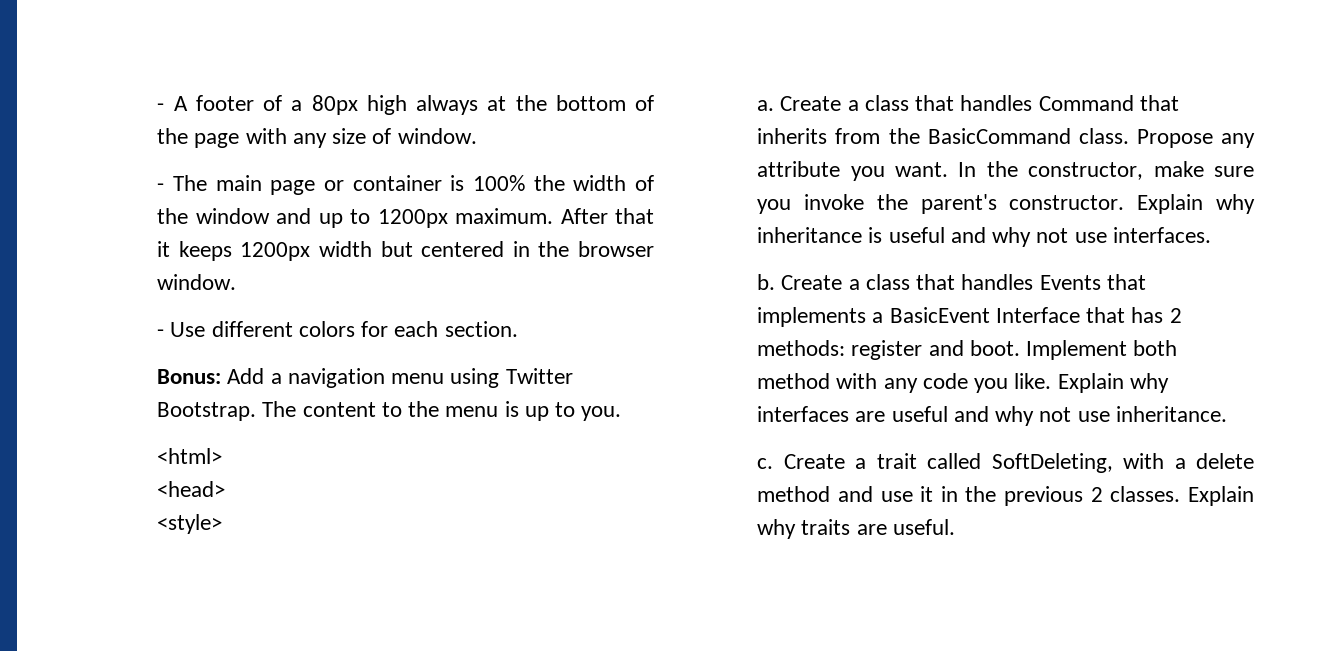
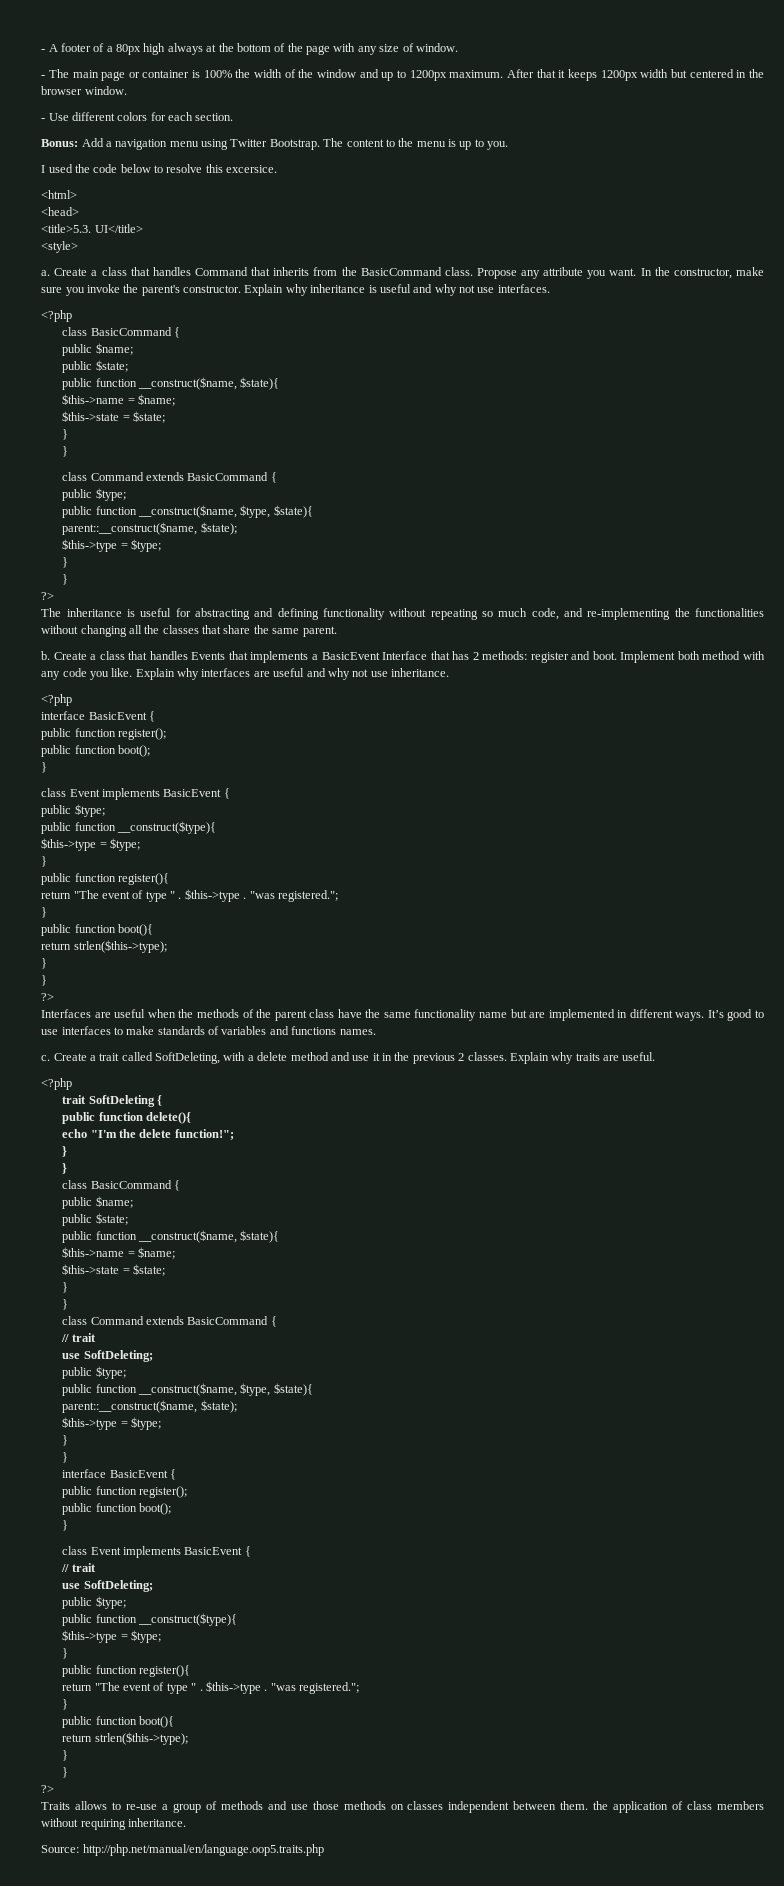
+ I used the code below to resolve this excersice.
+ <title>5.3. UI</title>
  Explain why inheritance is useful and why not use interfaces.
+ <?php
+ class BasicCommand {
+ public $name;
+ public $state;
+ public function __construct($name, $state){
+ $this->name = $name;
+ $this->state = $state;
+ }
+ }
+ class Command extends BasicCommand {
+ public $type;
+ public function __construct($name, $type, $state){
+ parent::__construct($name, $state);
+ $this->type = $type;
+ }
+ }
+ ?>
+ The inheritance is useful for abstracting and defining functionality without repeating so much code, and re-implementing the functionalities without changing all the classes that share the same parent.
  Explain why interfaces are useful and why not use inheritance.
+ <?php
+ interface BasicEvent {
+ public function register();
+ public function boot();
+ }
+ class Event implements BasicEvent {
+ public $type;
+ public function __construct($type){
+ $this->type = $type;
+ }
+ public function register(){
+ return "The event of type " . $this->type . "was registered.";
+ }
+ public function boot(){
+ return strlen($this->type);
+ }
+ }
+ ?>
+ Interfaces are useful when the methods of the parent class have the same functionality name but are implemented in different ways. It’s good to use interfaces to make standards of variables and functions names.
  Explain why traits are useful.
+ <?php
+ trait SoftDeleting {
+ public function delete(){
+ echo "I'm the delete function!";
+ }
+ }
+ class BasicCommand {
+ public $name;
+ public $state;
+ public function __construct($name, $state){
+ $this->name = $name;
+ $this->state = $state;
+ }
+ }
+ class Command extends BasicCommand {
+ // trait
+ use SoftDeleting;
+ public $type;
+ public function __construct($name, $type, $state){
+ parent::__construct($name, $state);
+ $this->type = $type;
+ }
+ }
+ interface BasicEvent {
+ public function register();
+ public function boot();
+ }
+ class Event implements BasicEvent {
+ // trait
+ use SoftDeleting;
+ public $type;
+ public function __construct($type){
+ $this->type = $type;
+ }
+ public function register(){
+ return "The event of type " . $this->type . "was registered.";
+ }
+ public function boot(){
+ return strlen($this->type);
+ }
+ }
+ ?>
+ Traits allows to re-use a group of methods and use those methods on classes independent between them. the application of class members without requiring inheritance.
+ Source: http://php.net/manual/en/language.oop5.traits.php

